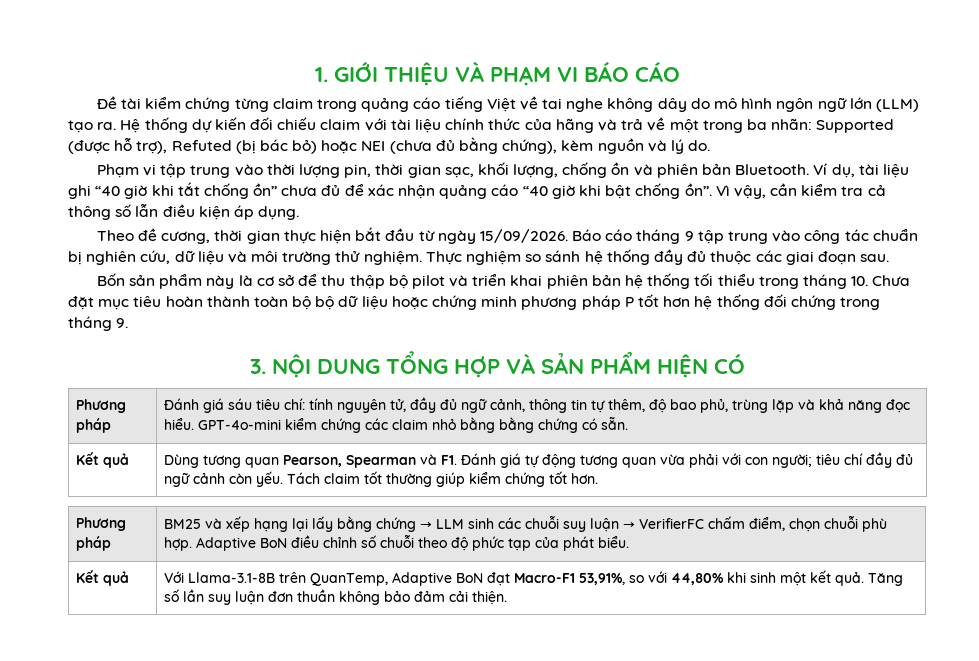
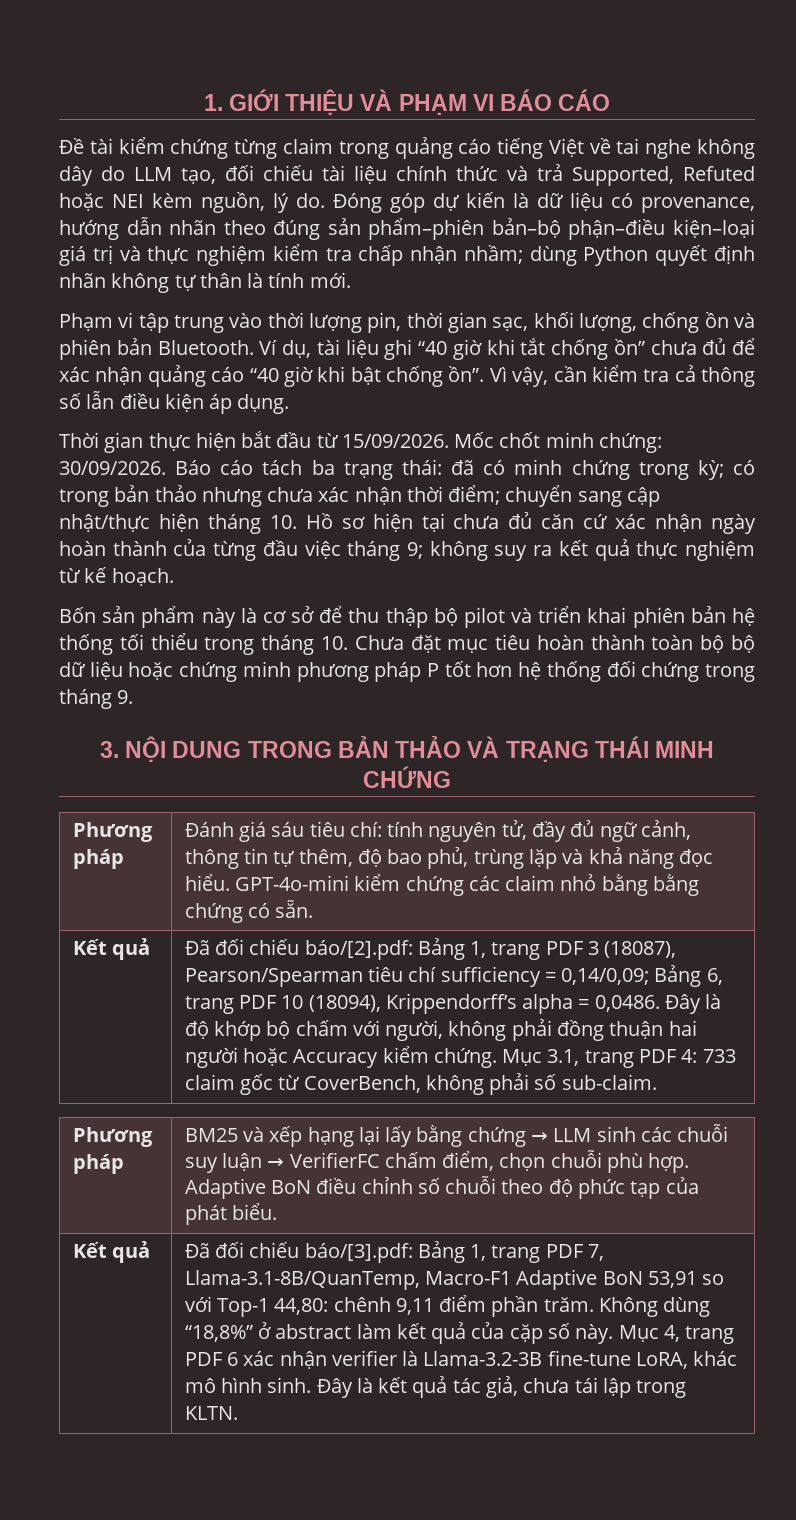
- Đề tài kiểm chứng từng claim trong quảng cáo tiếng Việt về tai nghe không dây do mô hình ngôn ngữ lớn (LLM) tạo ra. Hệ thống dự kiến đối chiếu claim với tài liệu chính thức của hãng và trả về một trong ba nhãn: Supported (được hỗ trợ), Refuted (bị bác bỏ) hoặc NEI (chưa đủ bằng chứng), kèm nguồn và lý do.
+ Đề tài kiểm chứng từng claim trong quảng cáo tiếng Việt về tai nghe không dây do LLM tạo, đối chiếu tài liệu chính thức và trả Supported, Refuted hoặc NEI kèm nguồn, lý do. Đóng góp dự kiến là dữ liệu có provenance, hướng dẫn nhãn theo đúng sản phẩm–phiên bản–bộ phận–điều kiện–loại giá trị và thực nghiệm kiểm tra chấp nhận nhầm; dùng Python quyết định nhãn không tự thân là tính mới.
- Theo đề cương, thời gian thực hiện bắt đầu từ ngày 15/09/2026. Báo cáo tháng 9 tập trung vào công tác chuẩn bị nghiên cứu, dữ liệu và môi trường thử nghiệm. Thực nghiệm so sánh hệ thống đầy đủ thuộc các giai đoạn sau.
+ Thời gian thực hiện bắt đầu từ 15/09/2026. Mốc chốt minh chứng: 30/09/2026. Báo cáo tách ba trạng thái: đã có minh chứng trong kỳ; có trong bản thảo nhưng chưa xác nhận thời điểm; chuyển sang cập nhật/thực hiện tháng 10. Hồ sơ hiện tại chưa đủ căn cứ xác nhận ngày hoàn thành của từng đầu việc tháng 9; không suy ra kết quả thực nghiệm từ kế hoạch.
- 3. NỘI DUNG TỔNG HỢP VÀ SẢN PHẨM HIỆN CÓ
+ 3. NỘI DUNG TRONG BẢN THẢO VÀ TRẠNG THÁI MINH CHỨNG
- Dùng tương quan Pearson, Spearman và F1. Đánh giá tự động tương quan vừa phải với con người; tiêu chí đầy đủ ngữ cảnh còn yếu. Tách claim tốt thường giúp kiểm chứng tốt hơn.
+ Đã đối chiếu báo/[2].pdf: Bảng 1, trang PDF 3 (18087), Pearson/Spearman tiêu chí sufficiency = 0,14/0,09; Bảng 6, trang PDF 10 (18094), Krippendorff’s alpha = 0,0486. Đây là độ khớp bộ chấm với người, không phải đồng thuận hai người hoặc Accuracy kiểm chứng. Mục 3.1, trang PDF 4: 733 claim gốc từ CoverBench, không phải số sub-claim.
- Với Llama-3.1-8B trên QuanTemp, Adaptive BoN đạt Macro-F1 53,91%, so với 44,80% khi sinh một kết quả. Tăng số lần suy luận đơn thuần không bảo đảm cải thiện.
+ Đã đối chiếu báo/[3].pdf: Bảng 1, trang PDF 7, Llama-3.1-8B/QuanTemp, Macro-F1 Adaptive BoN 53,91 so với Top-1 44,80: chênh 9,11 điểm phần trăm. Không dùng “18,8%” ở abstract làm kết quả của cặp số này. Mục 4, trang PDF 6 xác nhận verifier là Llama-3.2-3B fine-tune LoRA, khác mô hình sinh. Đây là kết quả tác giả, chưa tái lập trong KLTN.

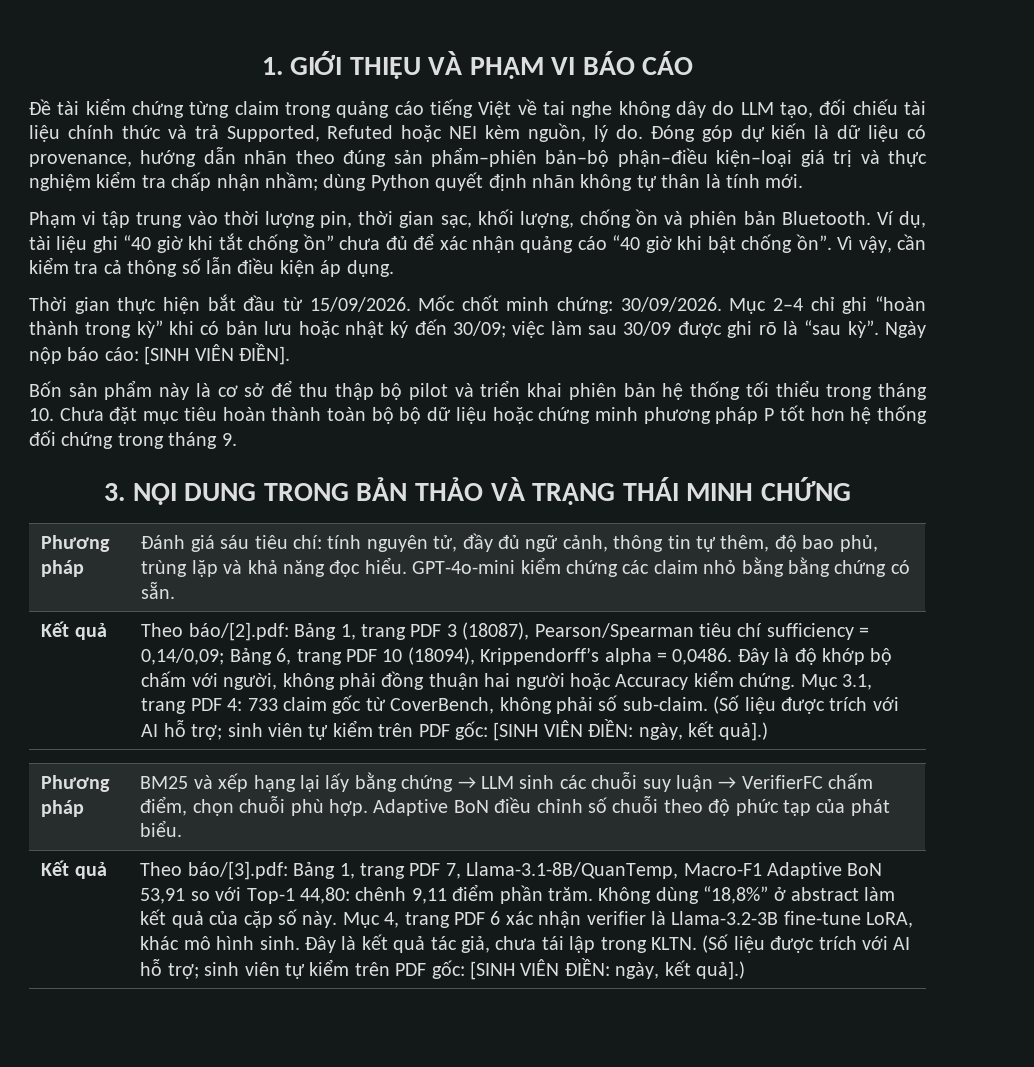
- Báo cáo tách ba trạng thái: đã có minh chứng trong kỳ; có trong bản thảo nhưng chưa xác nhận thời điểm; chuyển sang cập nhật/thực hiện tháng 10. Hồ sơ hiện tại chưa đủ căn cứ xác nhận ngày hoàn thành của từng đầu việc tháng 9; không suy ra kết quả thực nghiệm từ kế hoạch.
+ Mục 2–4 chỉ ghi “hoàn thành trong kỳ” khi có bản lưu hoặc nhật ký đến 30/09; việc làm sau 30/09 được ghi rõ là “sau kỳ”. Ngày nộp báo cáo: [SINH VIÊN ĐIỀN].
- Đã đối chiếu báo/[2].pdf: Bảng 1, trang PDF 3 (18087), Pearson/Spearman tiêu chí sufficiency = 0,14/0,09; Bảng 6, trang PDF 10 (18094), Krippendorff’s alpha = 0,0486.
+ Theo báo/[2].pdf: Bảng 1, trang PDF 3 (18087), Pearson/Spearman tiêu chí sufficiency = 0,14/0,09; Bảng 6, trang PDF 10 (18094), Krippendorff’s alpha = 0,0486.
- Mục 3.1, trang PDF 4: 733 claim gốc từ CoverBench, không phải số sub-claim.
+ Mục 3.1, trang PDF 4: 733 claim gốc từ CoverBench, không phải số sub-claim. (Số liệu được trích với AI hỗ trợ; sinh viên tự kiểm trên PDF gốc: [SINH VIÊN ĐIỀN: ngày, kết quả].)
- Đã đối chiếu báo/[3].pdf: Bảng 1, trang PDF 7, Llama-3.1-8B/QuanTemp, Macro-F1 Adaptive BoN 53,91 so với Top-1 44,80: chênh 9,11 điểm phần trăm.
+ Theo báo/[3].pdf: Bảng 1, trang PDF 7, Llama-3.1-8B/QuanTemp, Macro-F1 Adaptive BoN 53,91 so với Top-1 44,80: chênh 9,11 điểm phần trăm.
- Đây là kết quả tác giả, chưa tái lập trong KLTN.
+ Đây là kết quả tác giả, chưa tái lập trong KLTN. (Số liệu được trích với AI hỗ trợ; sinh viên tự kiểm trên PDF gốc: [SINH VIÊN ĐIỀN: ngày, kết quả].)

